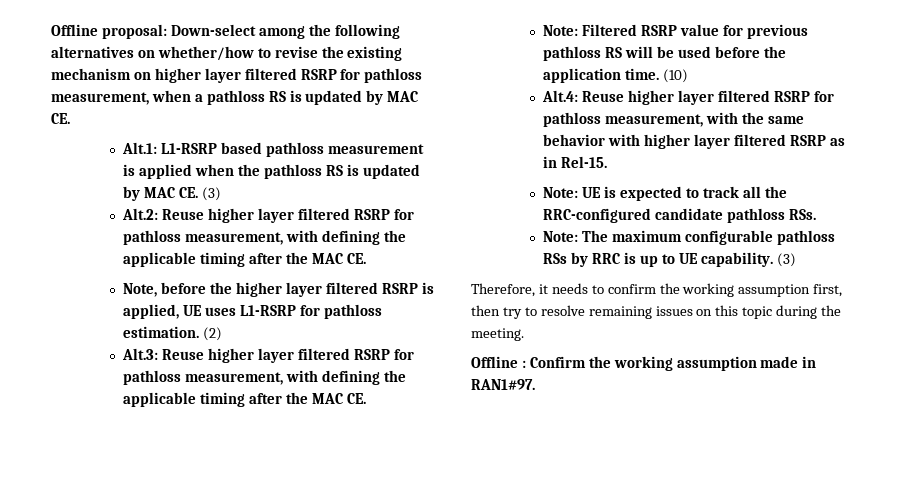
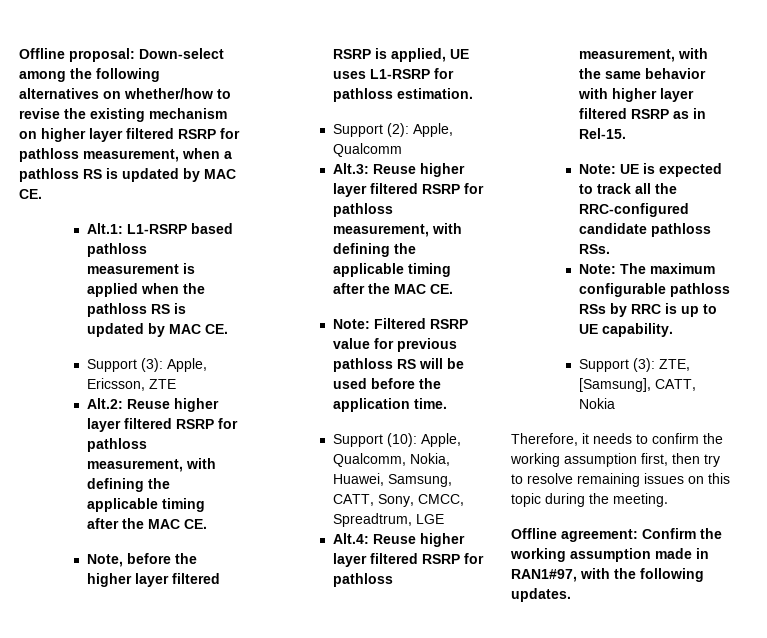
- Alt.1: L1-RSRP based pathloss measurement is applied when the pathloss RS is updated by MAC CE. (3)
+ Alt.1: L1-RSRP based pathloss measurement is applied when the pathloss RS is updated by MAC CE.
+ Support (3): Apple, Ericsson, ZTE
- Note, before the higher layer filtered RSRP is applied, UE uses L1-RSRP for pathloss estimation. (2)
+ Note, before the higher layer filtered RSRP is applied, UE uses L1-RSRP for pathloss estimation.
+ Support (2): Apple, Qualcomm
- Note: Filtered RSRP value for previous pathloss RS will be used before the application time. (10)
+ Note: Filtered RSRP value for previous pathloss RS will be used before the application time.
+ Support (10): Apple, Qualcomm, Nokia, Huawei, Samsung, CATT, Sony, CMCC, Spreadtrum, LGE
- Note: The maximum configurable pathloss RSs by RRC is up to UE capability. (3)
+ Note: The maximum configurable pathloss RSs by RRC is up to UE capability.
+ Support (3): ZTE, [Samsung], CATT, Nokia
- Offline : Confirm the working assumption made in RAN1#97.
+ Offline agreement: Confirm the working assumption made in RAN1#97, with the following updates.

